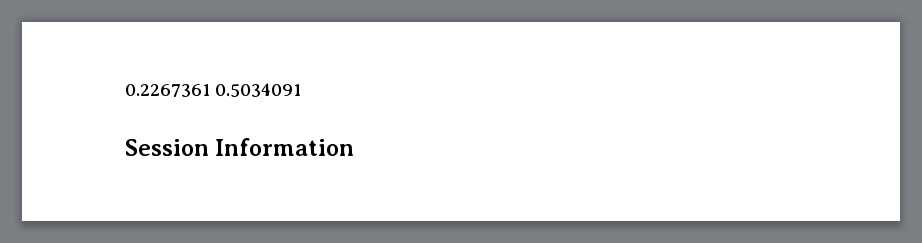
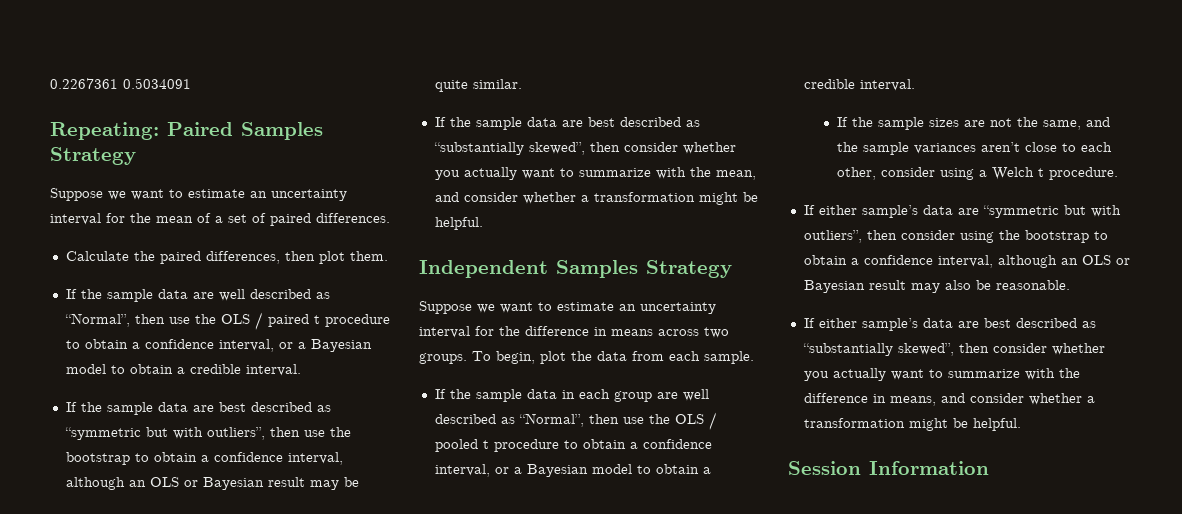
+ Repeating: Paired Samples Strategy
+ Suppose we want to estimate an uncertainty interval for the mean of a set of paired differences.
+ Calculate the paired differences, then plot them.
+ If the sample data are well described as “Normal”, then use the OLS / paired t procedure to obtain a confidence interval, or a Bayesian model to obtain a credible interval.
+ If the sample data are best described as “symmetric but with outliers”, then use the bootstrap to obtain a confidence interval, although an OLS or Bayesian result may be quite similar.
+ If the sample data are best described as “substantially skewed”, then consider whether you actually want to summarize with the mean, and consider whether a transformation might be helpful.
+ Independent Samples Strategy
+ Suppose we want to estimate an uncertainty interval for the difference in means across two groups. To begin, plot the data from each sample.
+ If the sample data in each group are well described as “Normal”, then use the OLS / pooled t procedure to obtain a confidence interval, or a Bayesian model to obtain a credible interval.
+ If the sample sizes are not the same, and the sample variances aren’t close to each other, consider using a Welch t procedure.
+ If either sample’s data are “symmetric but with outliers”, then consider using the bootstrap to obtain a confidence interval, although an OLS or Bayesian result may also be reasonable.
+ If either sample’s data are best described as “substantially skewed”, then consider whether you actually want to summarize with the difference in means, and consider whether a transformation might be helpful.

